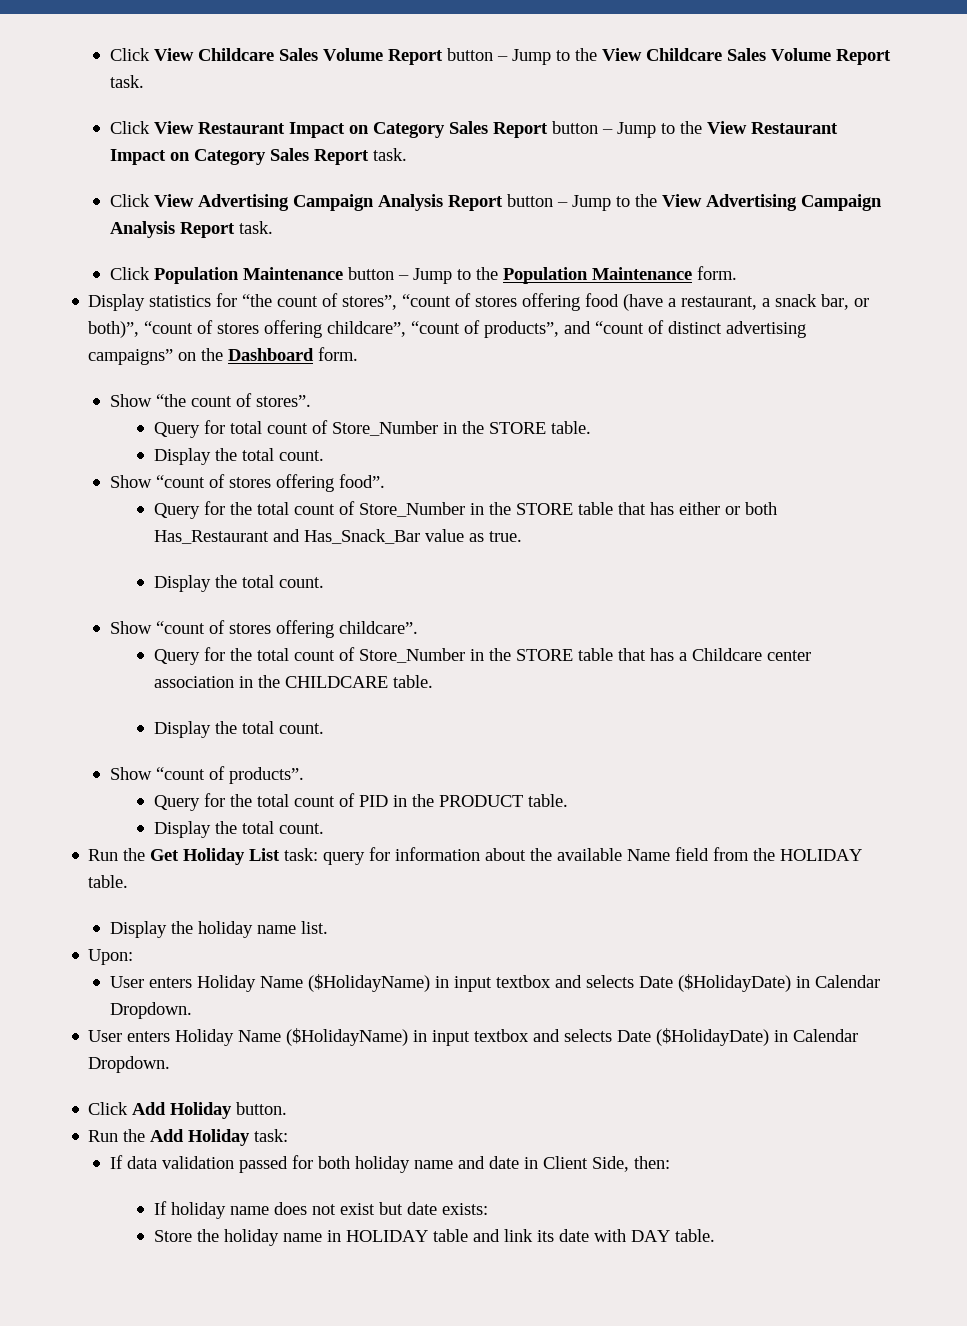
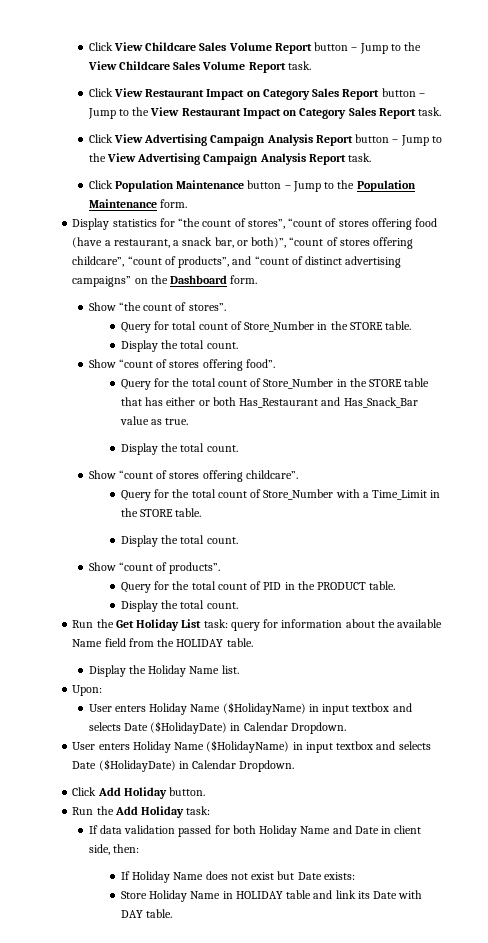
- Query for the total count of Store_Number in the STORE table that has a Childcare center association in the CHILDCARE table.
+ Query for the total count of Store_Number with a Time_Limit in the STORE table.
- Display the holiday name list.
+ Display the Holiday Name list.
- If data validation passed for both holiday name and date in Client Side, then:
+ If data validation passed for both Holiday Name and Date in client side, then:
- If holiday name does not exist but date exists:
+ If Holiday Name does not exist but Date exists:
- Store the holiday name in HOLIDAY table and link its date with DAY table.
+ Store Holiday Name in HOLIDAY table and link its Date with DAY table.

